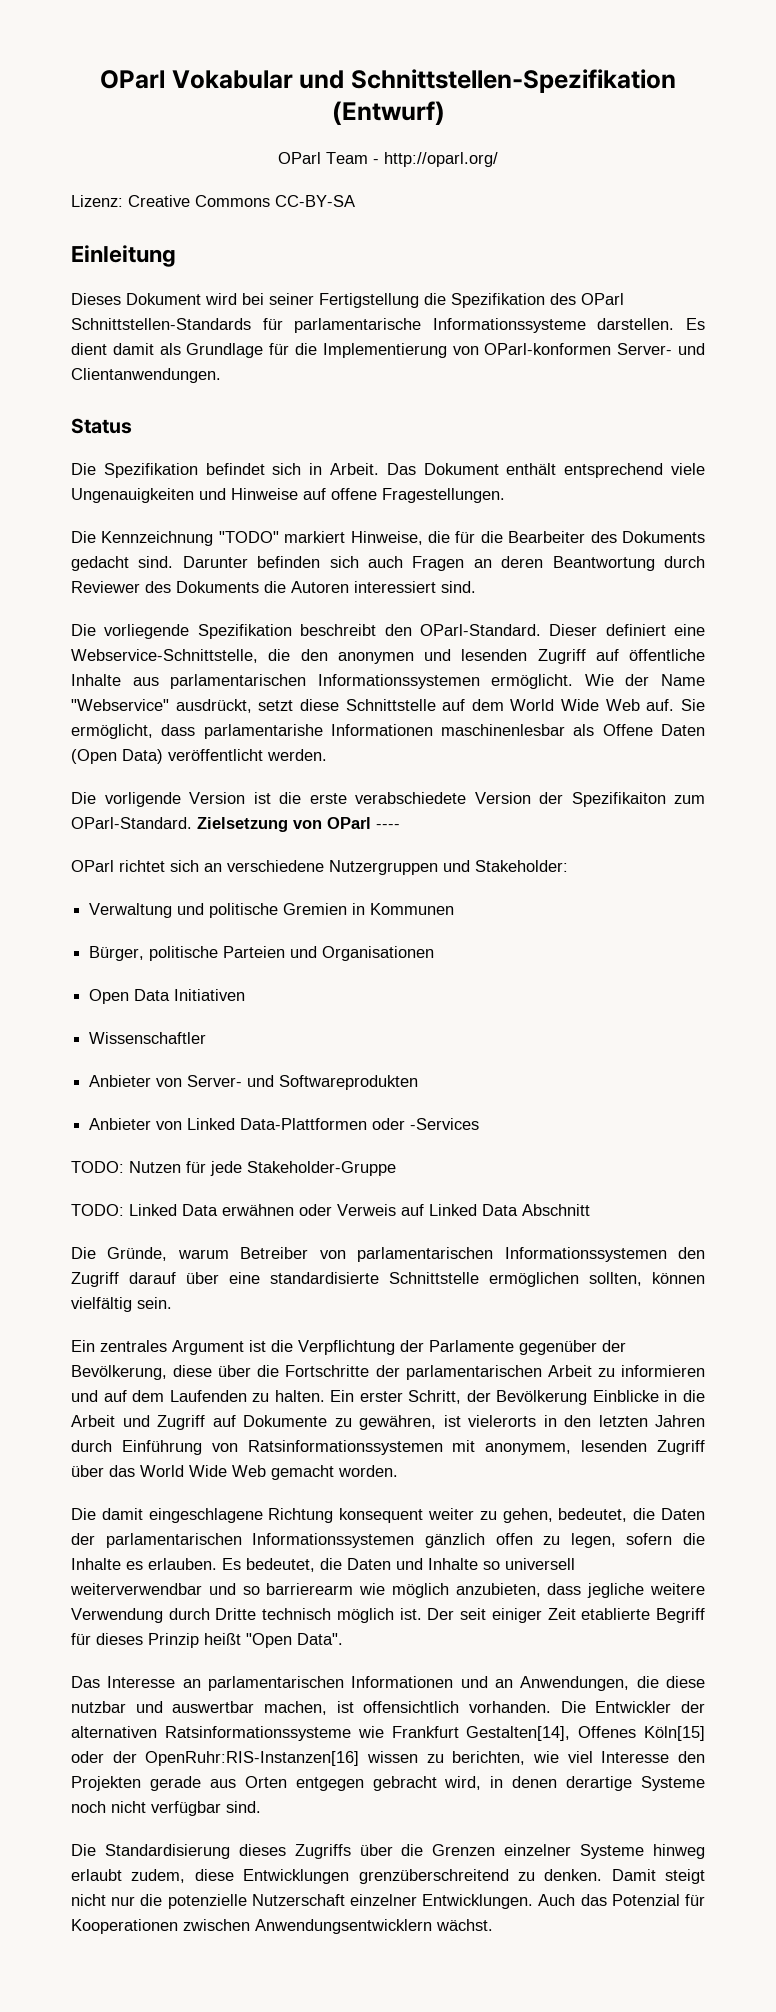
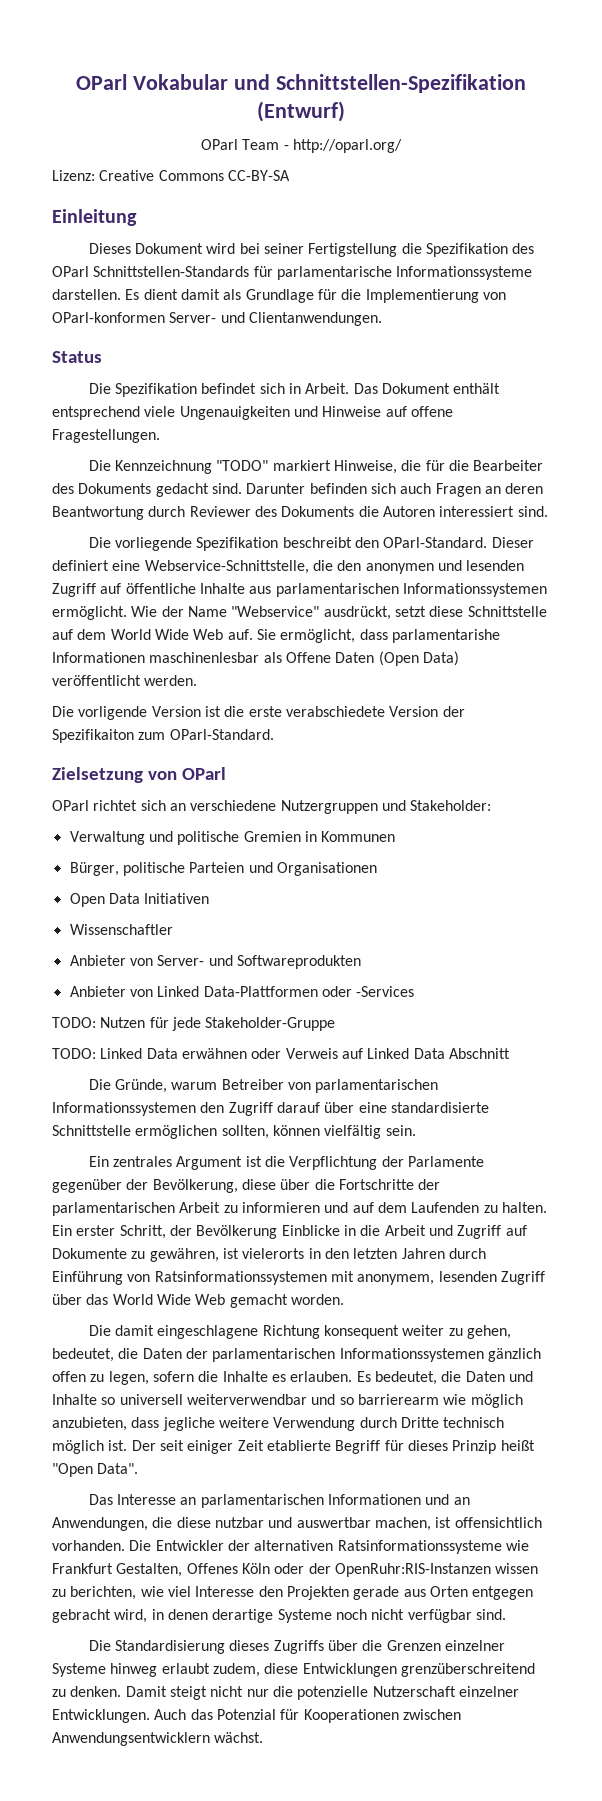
- Die vorligende Version ist die erste verabschiedete Version der Spezifikaiton zum OParl-Standard. Zielsetzung von OParl ----
+ Die vorligende Version ist die erste verabschiedete Version der Spezifikaiton zum OParl-Standard.
+ Zielsetzung von OParl
- Die Entwickler der alternativen Ratsinformationssysteme wie Frankfurt Gestalten[14], Offenes Köln[15] oder der OpenRuhr:RIS-Instanzen[16] wissen zu berichten, wie viel Interesse den Projekten gerade aus Orten entgegen gebracht wird, in denen derartige Systeme noch nicht verfügbar sind.
+ Die Entwickler der alternativen Ratsinformationssysteme wie Frankfurt Gestalten, Offenes Köln oder der OpenRuhr:RIS-Instanzen wissen zu berichten, wie viel Interesse den Projekten gerade aus Orten entgegen gebracht wird, in denen derartige Systeme noch nicht verfügbar sind.

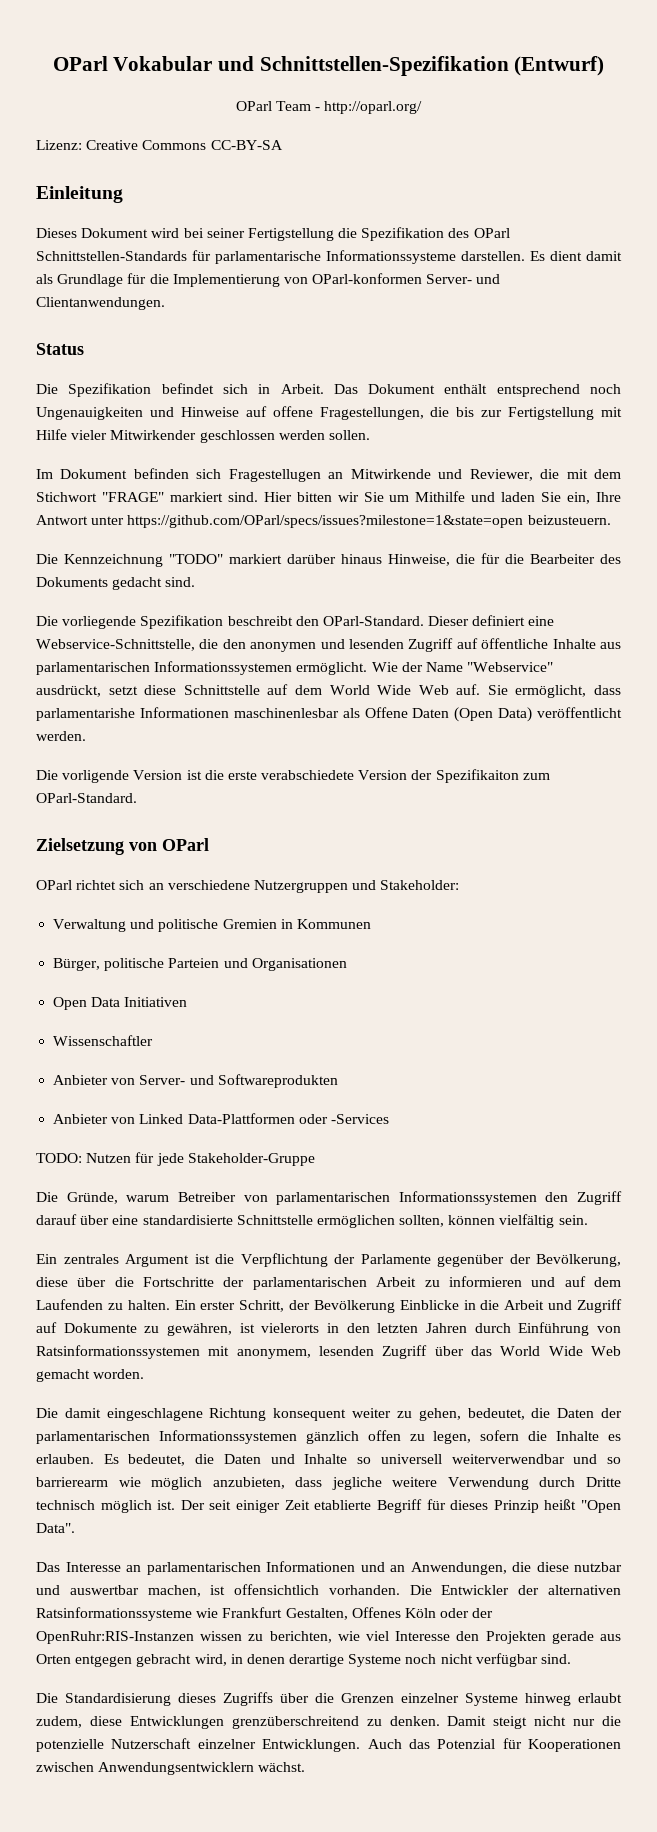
- Das Dokument enthält entsprechend viele Ungenauigkeiten und Hinweise auf offene Fragestellungen.
+ Das Dokument enthält entsprechend noch Ungenauigkeiten und Hinweise auf offene Fragestellungen, die bis zur Fertigstellung mit Hilfe vieler Mitwirkender geschlossen werden sollen.
+ Im Dokument befinden sich Fragestellugen an Mitwirkende und Reviewer, die mit dem Stichwort "FRAGE" markiert sind. Hier bitten wir Sie um Mithilfe und laden Sie ein, Ihre Antwort unter https://github.com/OParl/specs/issues?milestone=1&state=open beizusteuern.
- Die Kennzeichnung "TODO" markiert Hinweise, die für die Bearbeiter des Dokuments gedacht sind. Darunter befinden sich auch Fragen an deren Beantwortung durch Reviewer des Dokuments die Autoren interessiert sind.
+ Die Kennzeichnung "TODO" markiert darüber hinaus Hinweise, die für die Bearbeiter des Dokuments gedacht sind.
- TODO: Linked Data erwähnen oder Verweis auf Linked Data Abschnitt

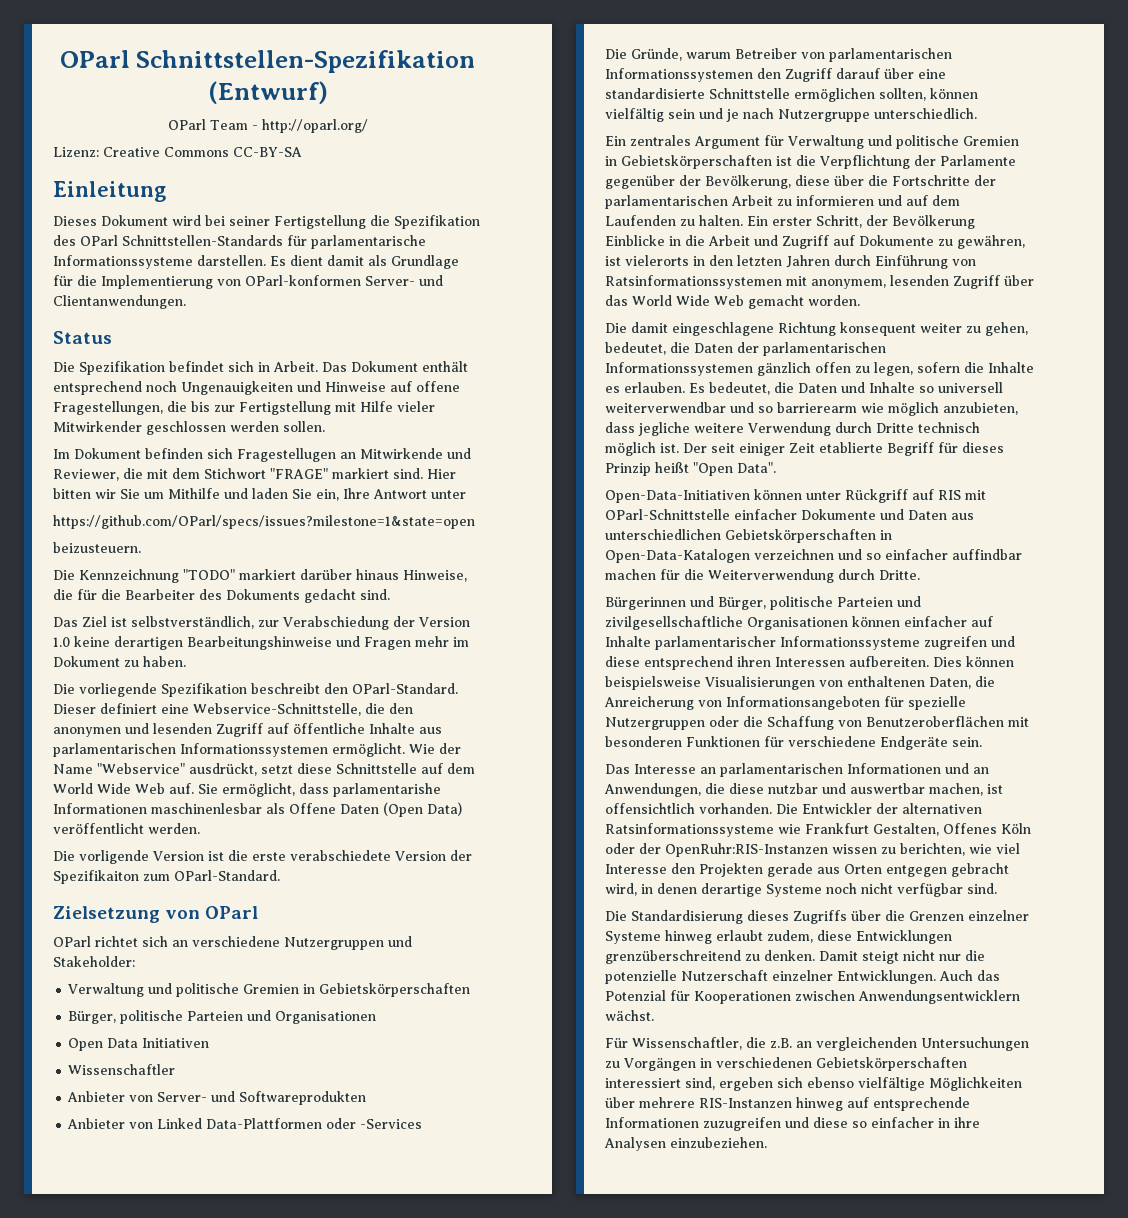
- OParl Vokabular und Schnittstellen-Spezifikation (Entwurf)
+ OParl Schnittstellen-Spezifikation (Entwurf)
- Hier bitten wir Sie um Mithilfe und laden Sie ein, Ihre Antwort unter https://github.com/OParl/specs/issues?milestone=1&state=open beizusteuern.
+ Hier bitten wir Sie um Mithilfe und laden Sie ein, Ihre Antwort unter
+ https://github.com/OParl/specs/issues?milestone=1&state=open
+ beizusteuern.
+ Das Ziel ist selbstverständlich, zur Verabschiedung der Version 1.0 keine derartigen Bearbeitungshinweise und Fragen mehr im Dokument zu haben.
  OParl richtet sich an verschiedene Nutzergruppen und Stakeholder:
- Verwaltung und politische Gremien in Kommunen
+ Verwaltung und politische Gremien in Gebietskörperschaften
- TODO: Nutzen für jede Stakeholder-Gruppe
- Die Gründe, warum Betreiber von parlamentarischen Informationssystemen den Zugriff darauf über eine standardisierte Schnittstelle ermöglichen sollten, können vielfältig sein.
- Ein zentrales Argument ist die Verpflichtung der Parlamente gegenüber der Bevölkerung, diese über die Fortschritte der parlamentarischen Arbeit zu informieren und auf dem Laufenden zu halten.
+ Die Gründe, warum Betreiber von parlamentarischen Informationssystemen den Zugriff darauf über eine standardisierte Schnittstelle ermöglichen sollten, können vielfältig sein und je nach Nutzergruppe unterschiedlich.
+ Ein zentrales Argument für Verwaltung und politische Gremien in Gebietskörperschaften ist die Verpflichtung der Parlamente gegenüber der Bevölkerung, diese über die Fortschritte der parlamentarischen Arbeit zu informieren und auf dem Laufenden zu halten.
+ Open-Data-Initiativen können unter Rückgriff auf RIS mit OParl-Schnittstelle einfacher Dokumente und Daten aus unterschiedlichen Gebietskörperschaften in Open-Data-Katalogen verzeichnen und so einfacher auffindbar machen für die Weiterverwendung durch Dritte.
+ Bürgerinnen und Bürger, politische Parteien und zivilgesellschaftliche Organisationen können einfacher auf Inhalte parlamentarischer Informationssysteme zugreifen und diese entsprechend ihren Interessen aufbereiten. Dies können beispielsweise Visualisierungen von enthaltenen Daten, die Anreicherung von Informationsangeboten für spezielle Nutzergruppen oder die Schaffung von Benutzeroberflächen mit besonderen Funktionen für verschiedene Endgeräte sein.
+ Für Wissenschaftler, die z.B. an vergleichenden Untersuchungen zu Vorgängen in verschiedenen Gebietskörperschaften interessiert sind, ergeben sich ebenso vielfältige Möglichkeiten über mehrere RIS-Instanzen hinweg auf entsprechende Informationen zuzugreifen und diese so einfacher in ihre Analysen einzubeziehen.

